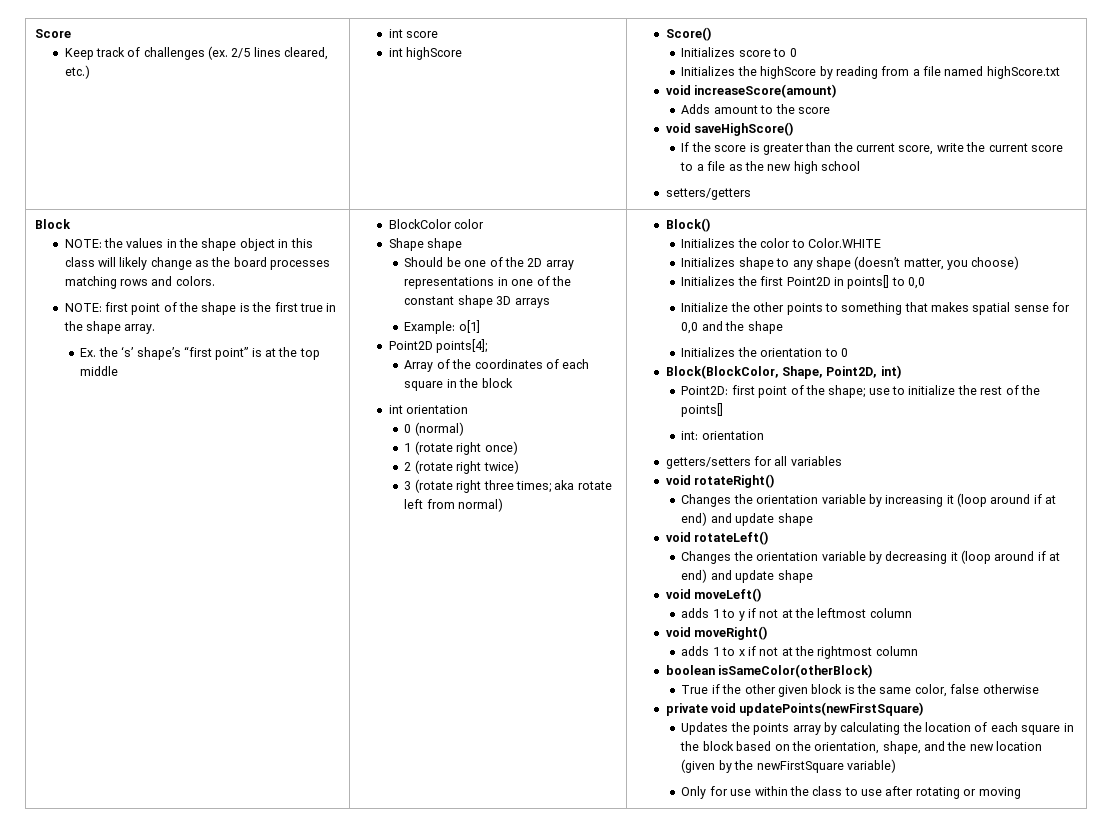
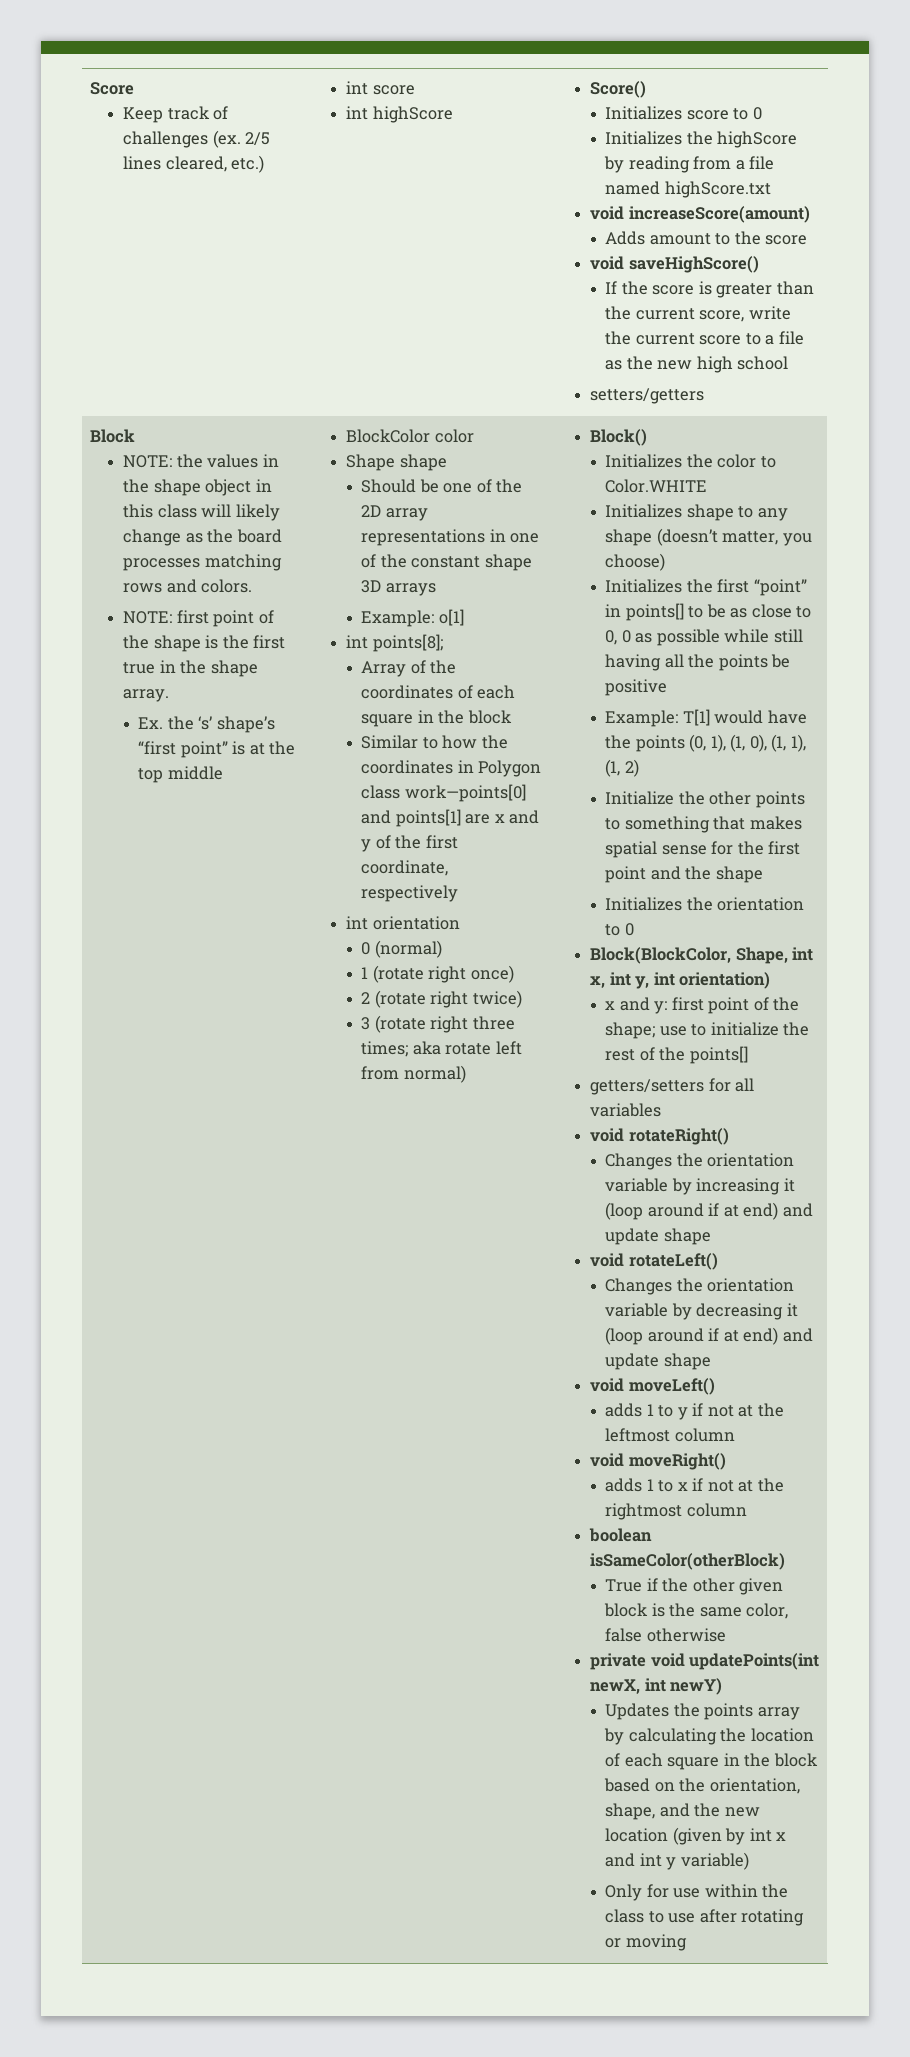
- Point2D points[4];
+ int points[8];
+ Similar to how the coordinates in Polygon class work—points[0] and points[1] are x and y of the first coordinate, respectively
- Initializes the first Point2D in points[] to 0,0
+ Initializes the first “point” in points[] to be as close to 0, 0 as possible while still having all the points be positive
+ Example: T[1] would have the points (0, 1), (1, 0), (1, 1), (1, 2)
- Initialize the other points to something that makes spatial sense for 0,0 and the shape
+ Initialize the other points to something that makes spatial sense for the first point and the shape
- Block(BlockColor, Shape, Point2D, int)
- Point2D: first point of the shape; use to initialize the rest of the points[]
+ Block(BlockColor, Shape, int x, int y, int orientation)
+ x and y: first point of the shape; use to initialize the rest of the points[]
- int: orientation
- private void updatePoints(newFirstSquare)
+ private void updatePoints(int newX, int newY)
- Updates the points array by calculating the location of each square in the block based on the orientation, shape, and the new location (given by the newFirstSquare variable)
+ Updates the points array by calculating the location of each square in the block based on the orientation, shape, and the new location (given by int x and int y variable)

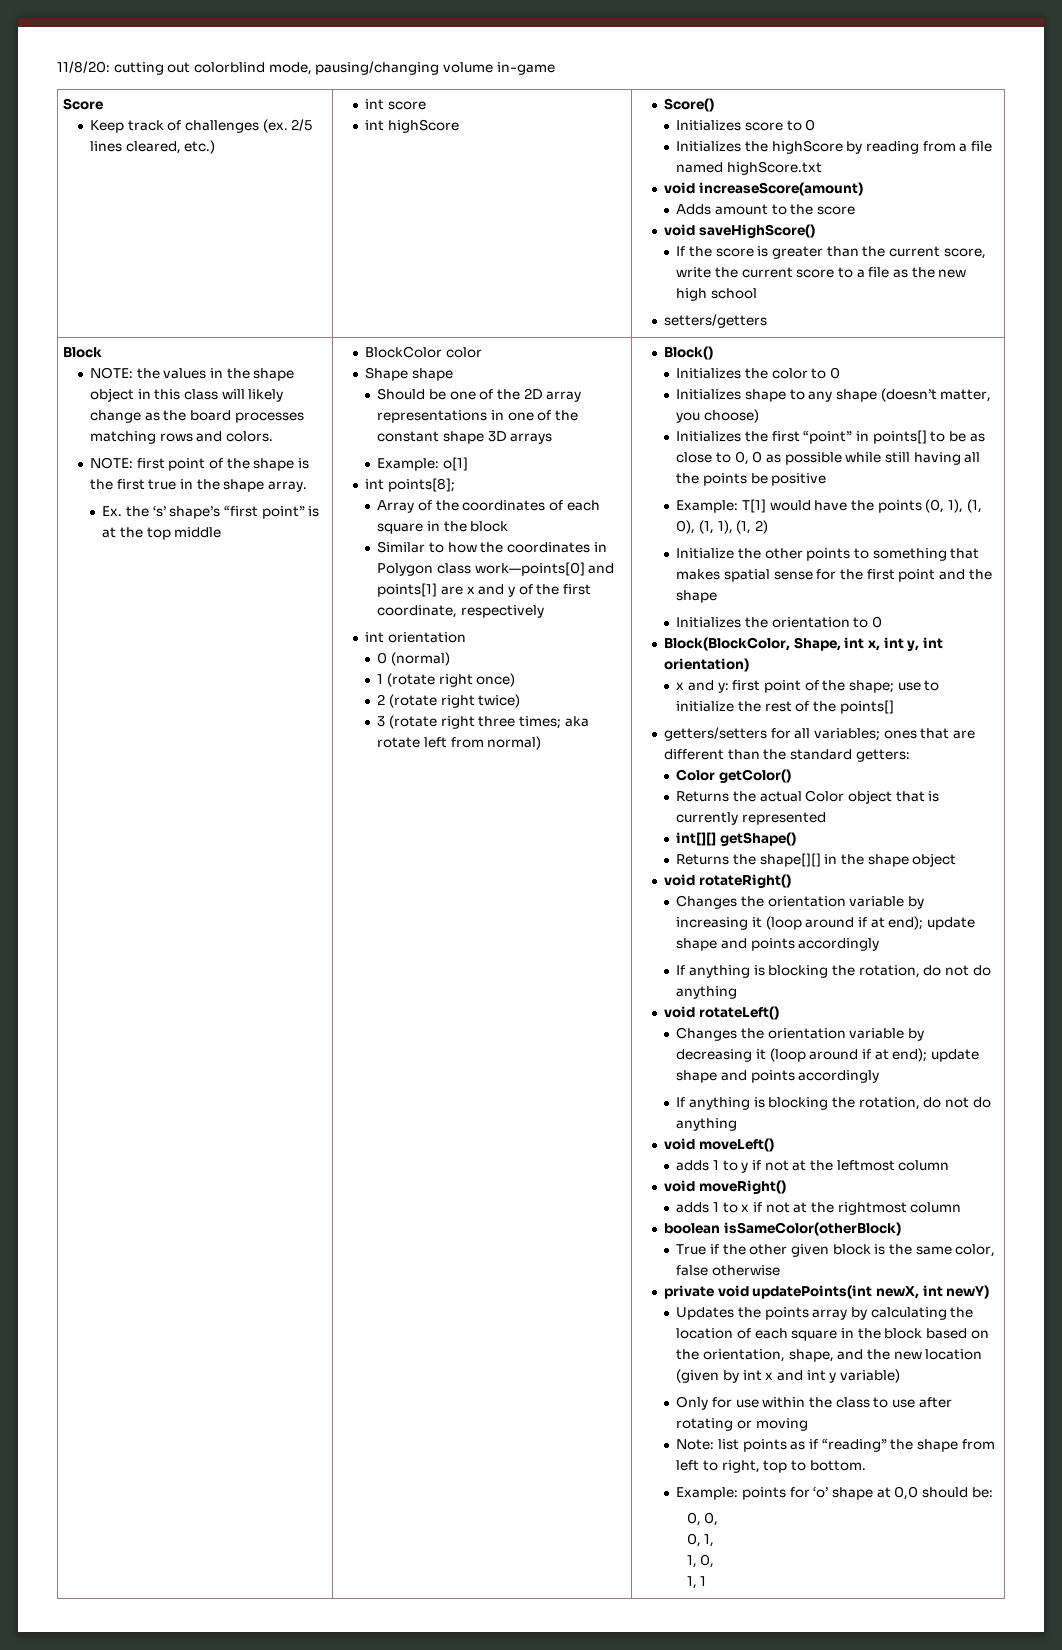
+ 11/8/20: cutting out colorblind mode, pausing/changing volume in-game
- Initializes the color to Color.WHITE
+ Initializes the color to 0
- getters/setters for all variables
+ getters/setters for all variables; ones that are different than the standard getters:
+ Color getColor()
+ Returns the actual Color object that is currently represented
+ int[][] getShape()
+ Returns the shape[][] in the shape object
- Changes the orientation variable by increasing it (loop around if at end) and update shape
+ Changes the orientation variable by increasing it (loop around if at end); update shape and points accordingly
+ If anything is blocking the rotation, do not do anything
- Changes the orientation variable by decreasing it (loop around if at end) and update shape
+ Changes the orientation variable by decreasing it (loop around if at end); update shape and points accordingly
+ If anything is blocking the rotation, do not do anything
+ Note: list points as if “reading” the shape from left to right, top to bottom.
+ Example: points for ‘o’ shape at 0,0 should be:
+ 0, 0,
+ 0, 1,
+ 1, 0,
+ 1, 1

